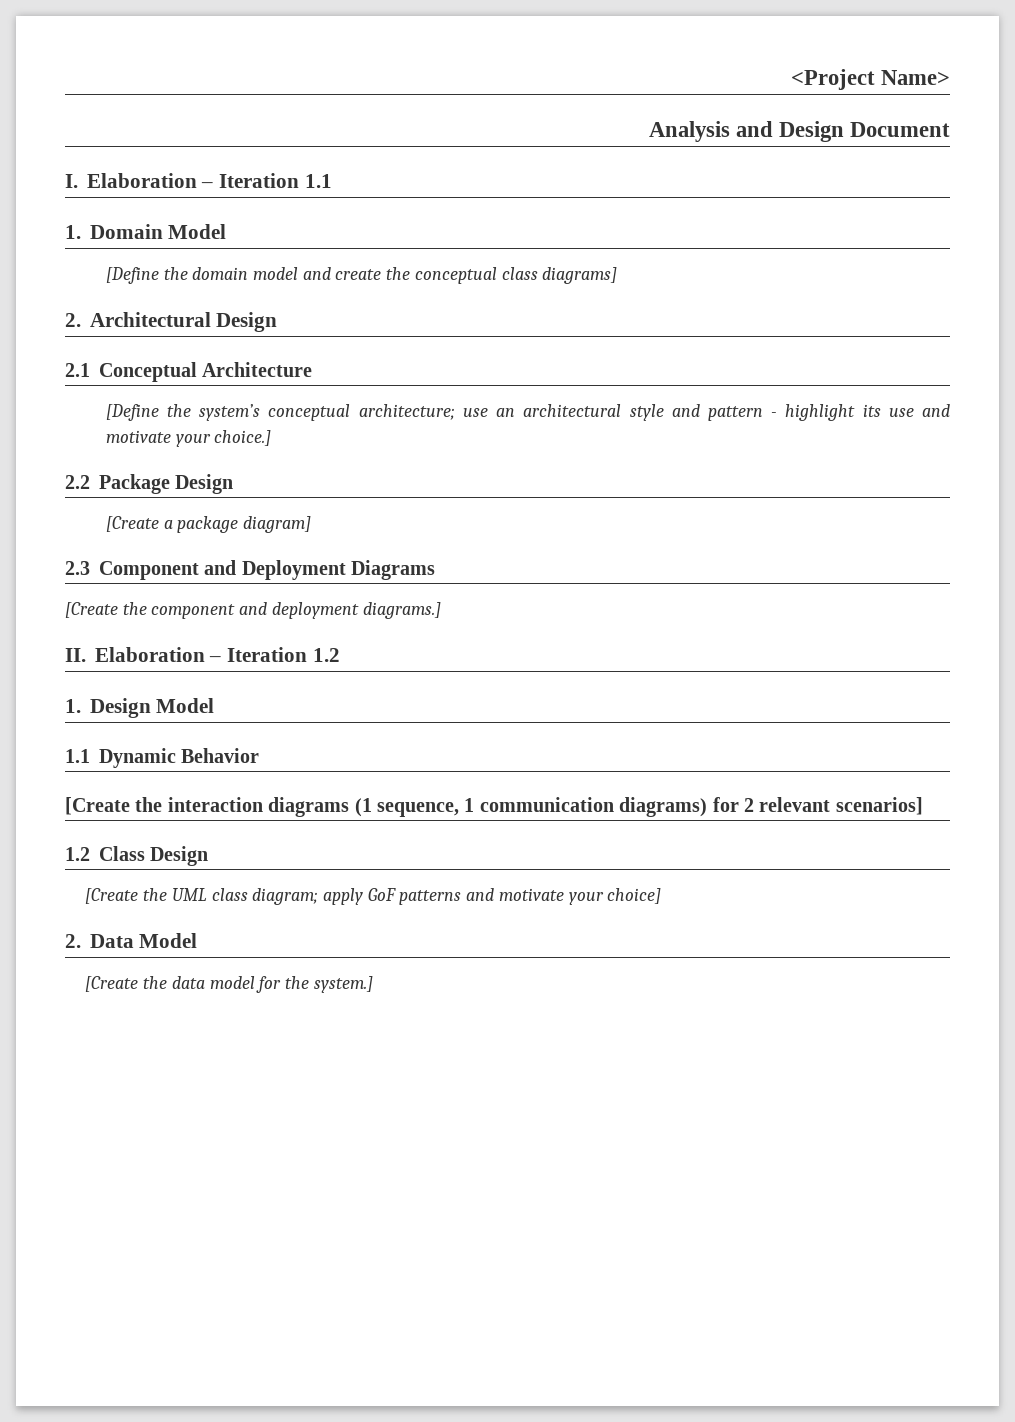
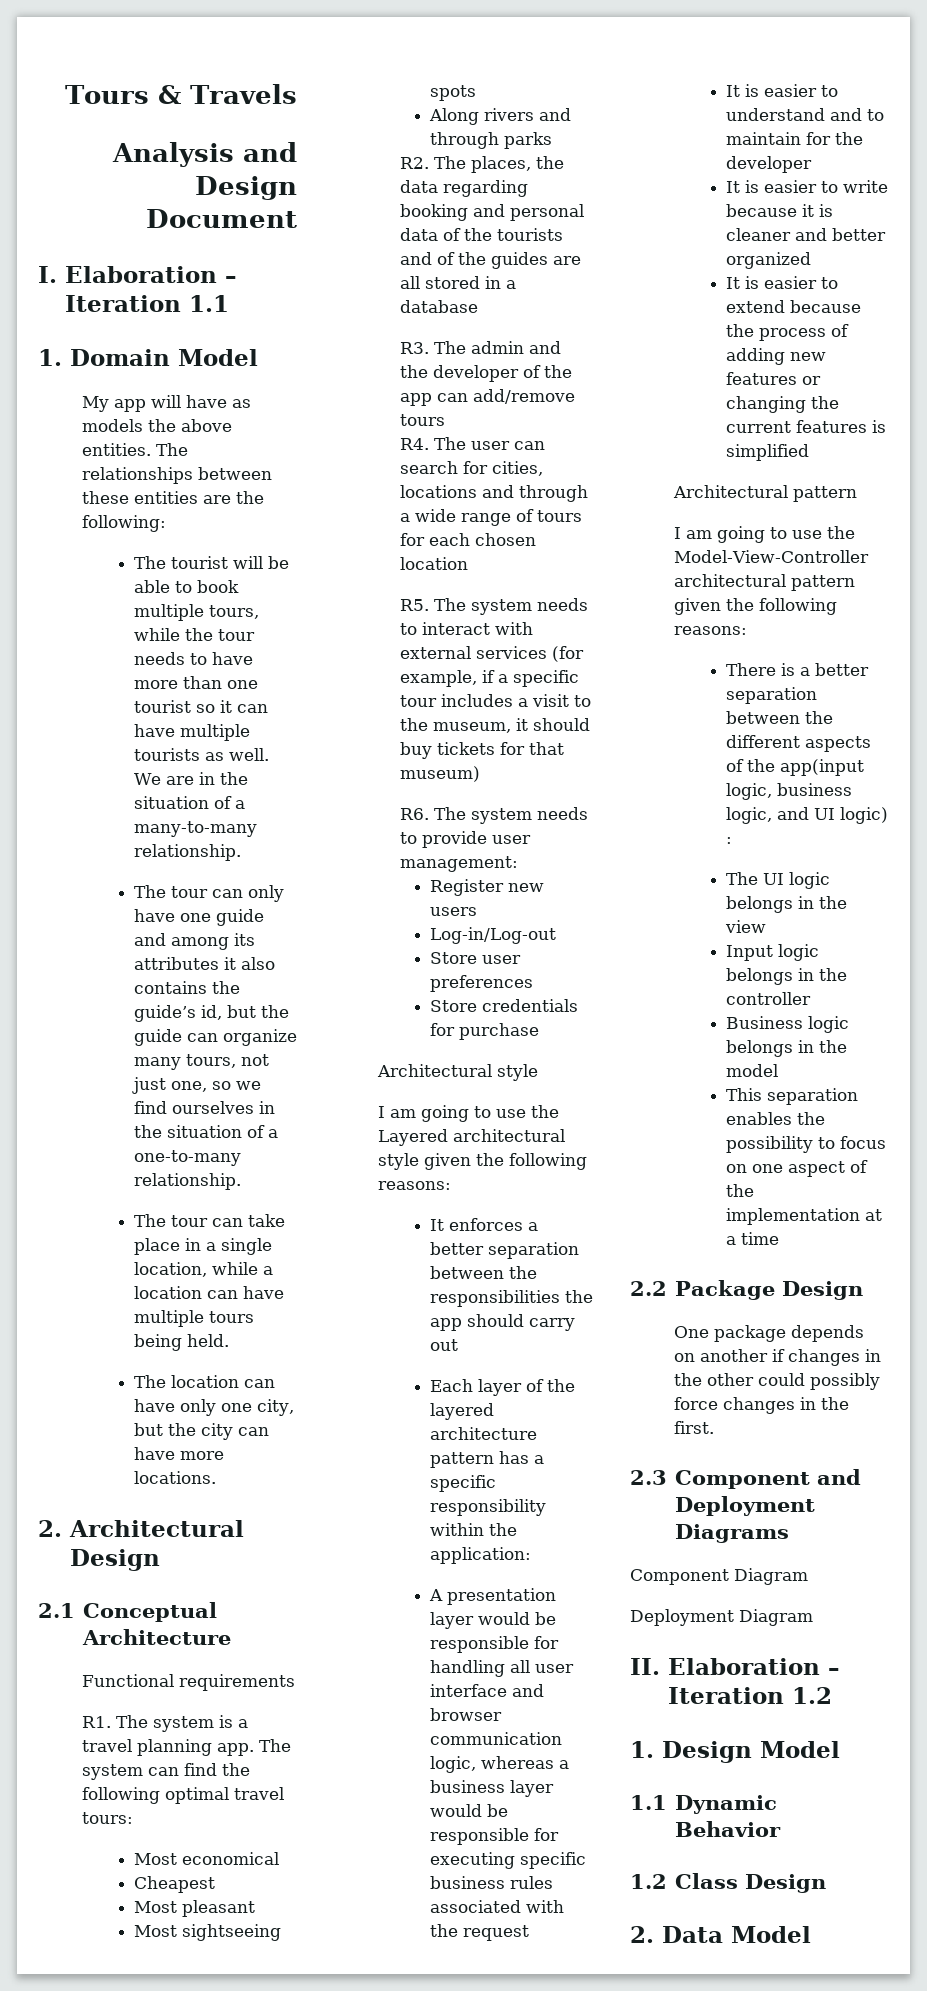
- <Project Name>
+ Tours & Travels
- [Define the domain model and create the conceptual class diagrams]
+ My app will have as models the above entities. The relationships between these entities are the following:
+ The tourist will be able to book multiple tours, while the tour needs to have more than one tourist so it can have multiple tourists as well. We are in the situation of a many-to-many relationship.
+ The tour can only have one guide and among its attributes it also contains the guide’s id, but the guide can organize many tours, not just one, so we find ourselves in the situation of a one-to-many relationship.
+ The tour can take place in a single location, while a location can have multiple tours being held.
+ The location can have only one city, but the city can have more locations.
- [Define the system’s conceptual architecture; use an architectural style and pattern - highlight its use and motivate your choice.]
+ Functional requirements
+ R1. The system is a travel planning app. The system can find the following optimal travel tours:
+ Most economical
+ Cheapest
+ Most pleasant
+ Most sightseeing spots
+ Along rivers and through parks
+ R2. The places, the data regarding booking and personal data of the tourists and of the guides are all stored in a database
+ R3. The admin and the developer of the app can add/remove tours
+ R4. The user can search for cities, locations and through a wide range of tours for each chosen location
+ R5. The system needs to interact with external services (for example, if a specific tour includes a visit to the museum, it should buy tickets for that museum)
+ R6. The system needs to provide user management:
+ Register new users
+ Log-in/Log-out
+ Store user preferences
+ Store credentials for purchase
+ Architectural style
+ I am going to use the Layered architectural style given the following reasons:
+ It enforces a better separation between the responsibilities the app should carry out
+ Each layer of the layered architecture pattern has a specific responsibility within the application:
+ A presentation layer would be responsible for handling all user interface and browser communication logic, whereas a business layer would be responsible for executing specific business rules associated with the request
+ It is easier to understand and to maintain for the developer
+ It is easier to write because it is cleaner and better organized
+ It is easier to extend because the process of adding new features or changing the current features is simplified
+ Architectural pattern
+ I am going to use the Model-View-Controller architectural pattern given the following reasons:
+ There is a better separation between the different aspects of the app(input logic, business logic, and UI logic) :
+ The UI logic belongs in the view
+ Input logic belongs in the controller
+ Business logic belongs in the model
+ This separation enables the possibility to focus on one aspect of the implementation at a time
  2.2 Package Design
- [Create a package diagram]
+ One package depends on another if changes in the other could possibly force changes in the first.
- [Create the component and deployment diagrams.]
+ Component Diagram
+ Deployment Diagram
- [Create the interaction diagrams (1 sequence, 1 communication diagrams) for 2 relevant scenarios]
  1.2 Class Design
- [Create the UML class diagram; apply GoF patterns and motivate your choice]
  2. Data Model
- [Create the data model for the system.]

